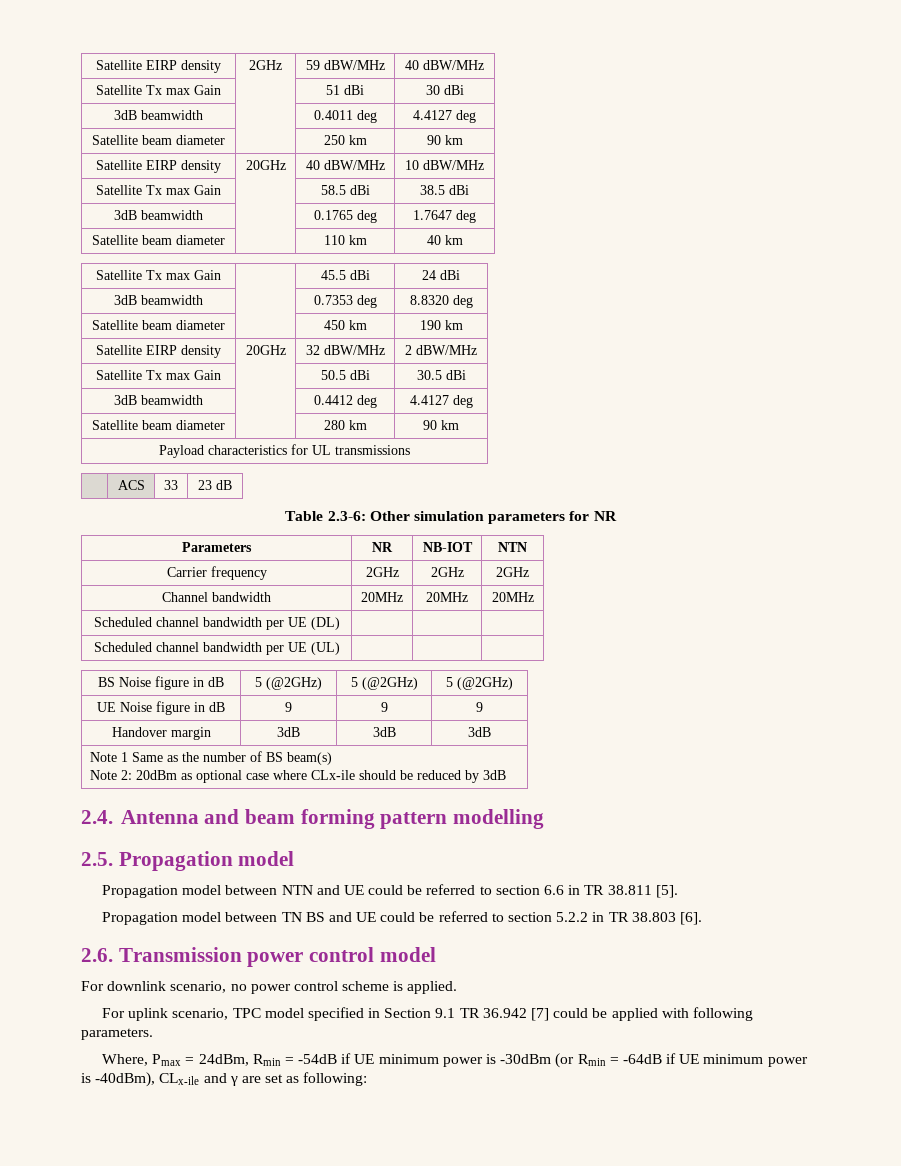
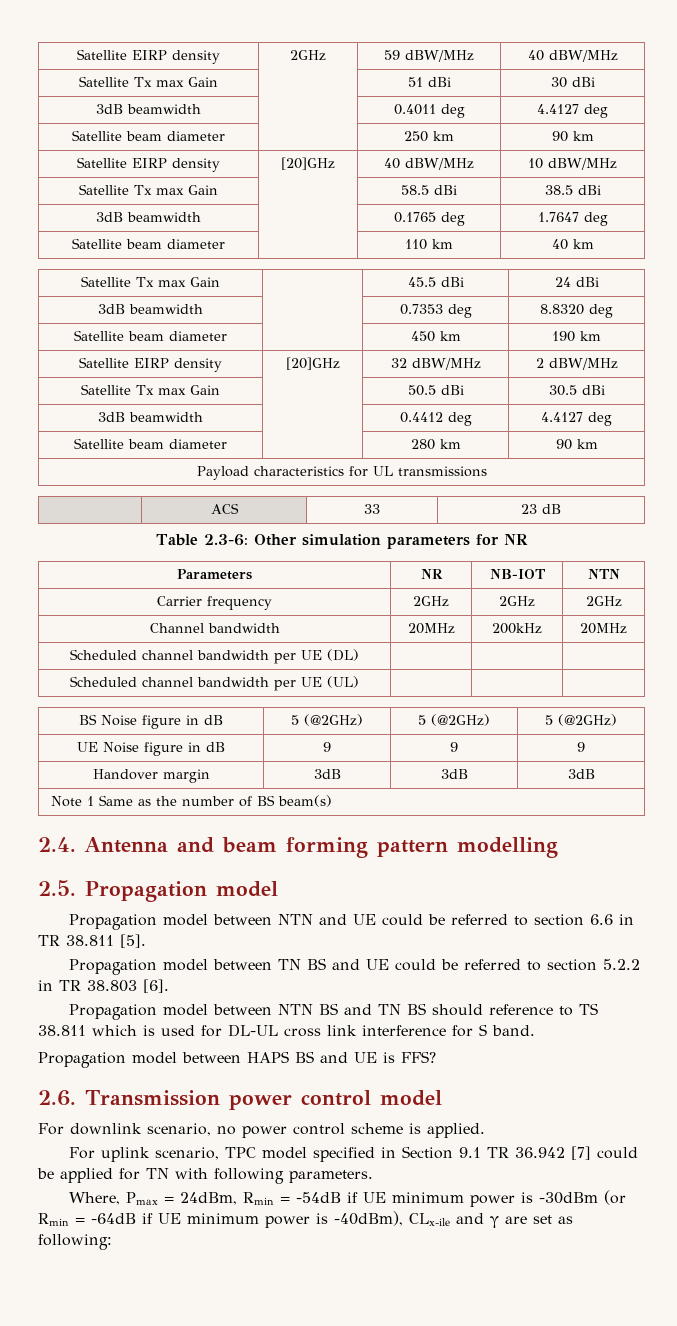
- Satellite EIRP density | 20GHz | 40 dBW/MHz | 10 dBW/MHz
+ Satellite EIRP density | [20]GHz | 40 dBW/MHz | 10 dBW/MHz
- Satellite EIRP density | 20GHz | 32 dBW/MHz | 2 dBW/MHz
+ Satellite EIRP density | [20]GHz | 32 dBW/MHz | 2 dBW/MHz
- Channel bandwidth | 20MHz | 20MHz | 20MHz
+ Channel bandwidth | 20MHz | 200kHz | 20MHz
  Note 1 Same as the number of BS beam(s)
- Note 2: 20dBm as optional case where CLx-ile should be reduced by 3dB
+ Propagation model between NTN BS and TN BS should reference to TS 38.811 which is used for DL-UL cross link interference for S band.
+ Propagation model between HAPS BS and UE is FFS?
- For uplink scenario, TPC model specified in Section 9.1 TR 36.942 [7] could be applied with following parameters.
+ For uplink scenario, TPC model specified in Section 9.1 TR 36.942 [7] could be applied for TN with following parameters.

